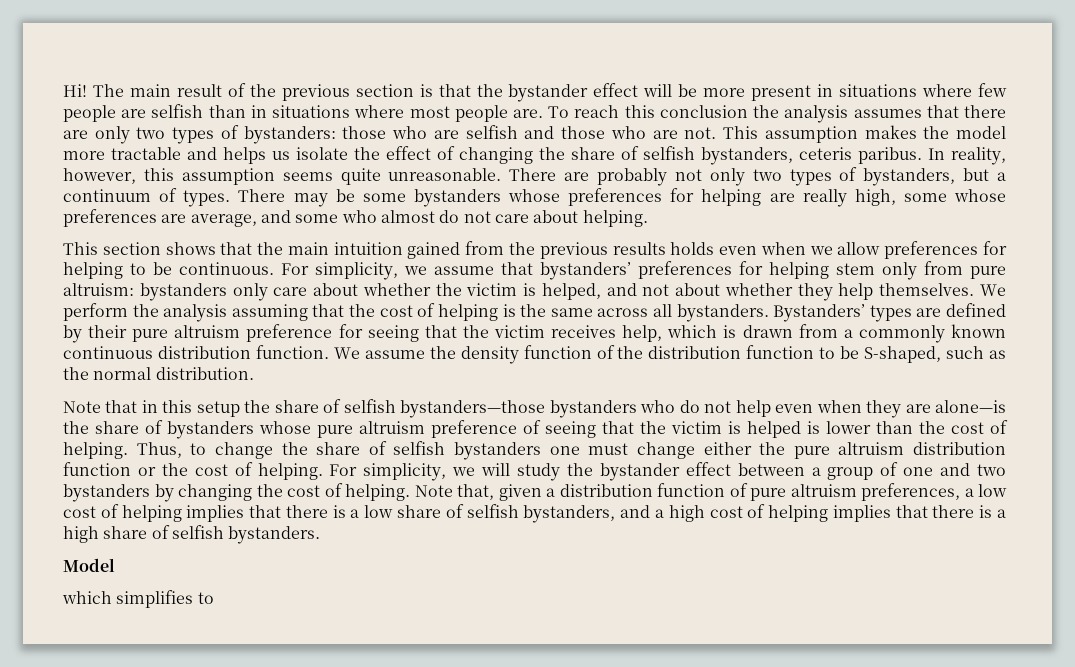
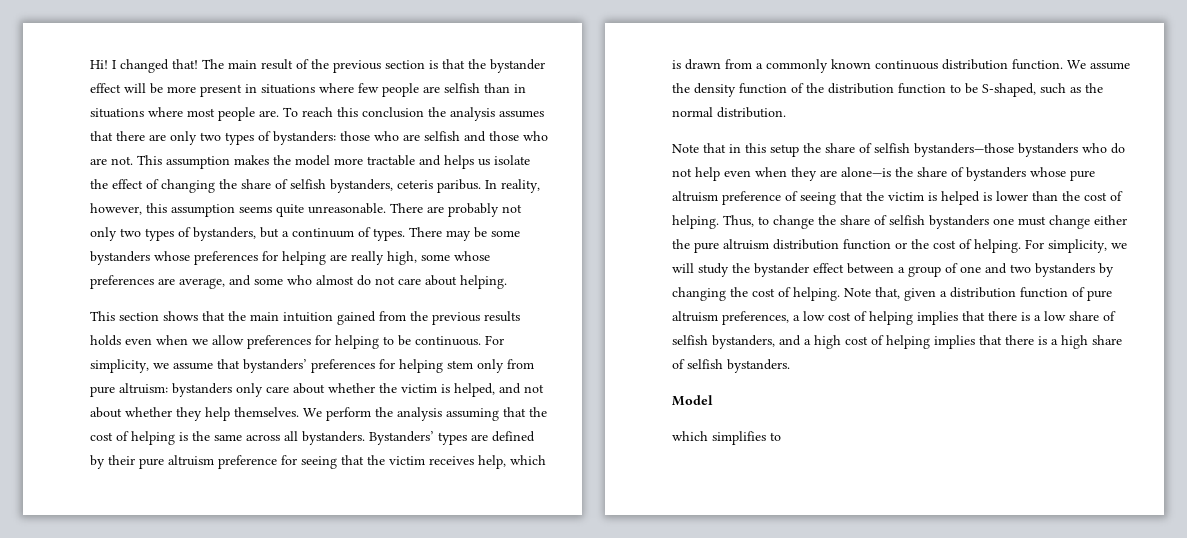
+ I changed that!

